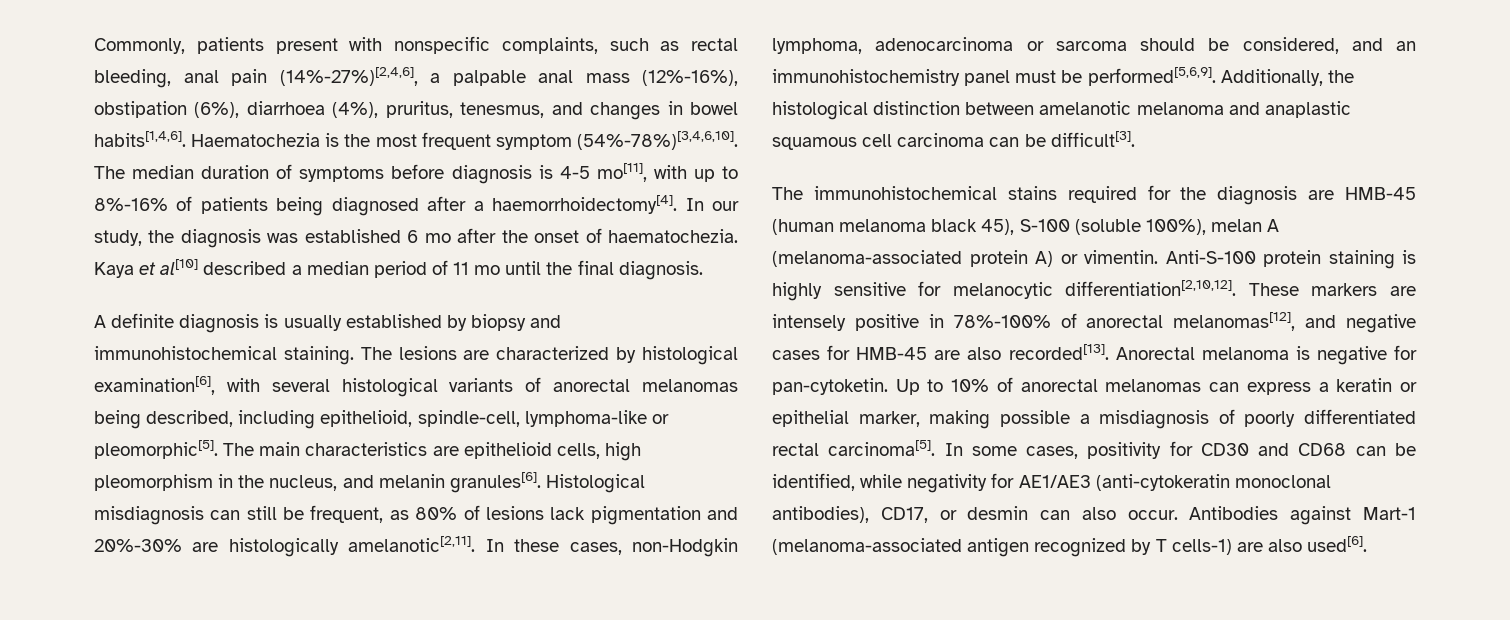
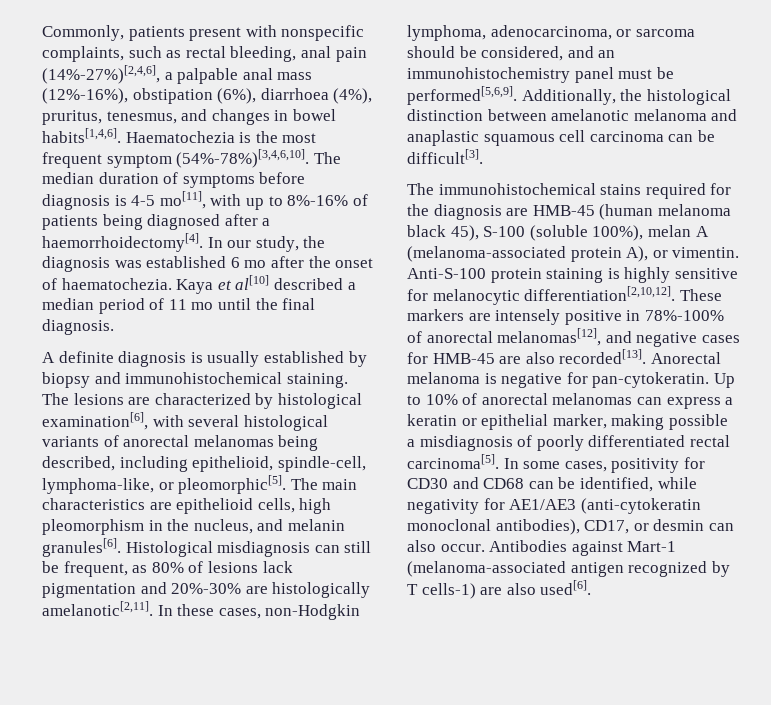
- The lesions are characterized by histological examination[6], with several histological variants of anorectal melanomas being described, including epithelioid, spindle-cell, lymphoma-like or pleomorphic[5].
+ The lesions are characterized by histological examination[6], with several histological variants of anorectal melanomas being described, including epithelioid, spindle-cell, lymphoma-like, or pleomorphic[5].
- In these cases, non-Hodgkin lymphoma, adenocarcinoma or sarcoma should be considered, and an immunohistochemistry panel must be performed[5,6,9].
+ In these cases, non-Hodgkin lymphoma, adenocarcinoma, or sarcoma should be considered, and an immunohistochemistry panel must be performed[5,6,9].
- The immunohistochemical stains required for the diagnosis are HMB-45 (human melanoma black 45), S-100 (soluble 100%), melan A (melanoma-associated protein A) or vimentin.
+ The immunohistochemical stains required for the diagnosis are HMB-45 (human melanoma black 45), S-100 (soluble 100%), melan A (melanoma-associated protein A), or vimentin.
- Anorectal melanoma is negative for pan-cytoketin.
+ Anorectal melanoma is negative for pan-cytokeratin.

